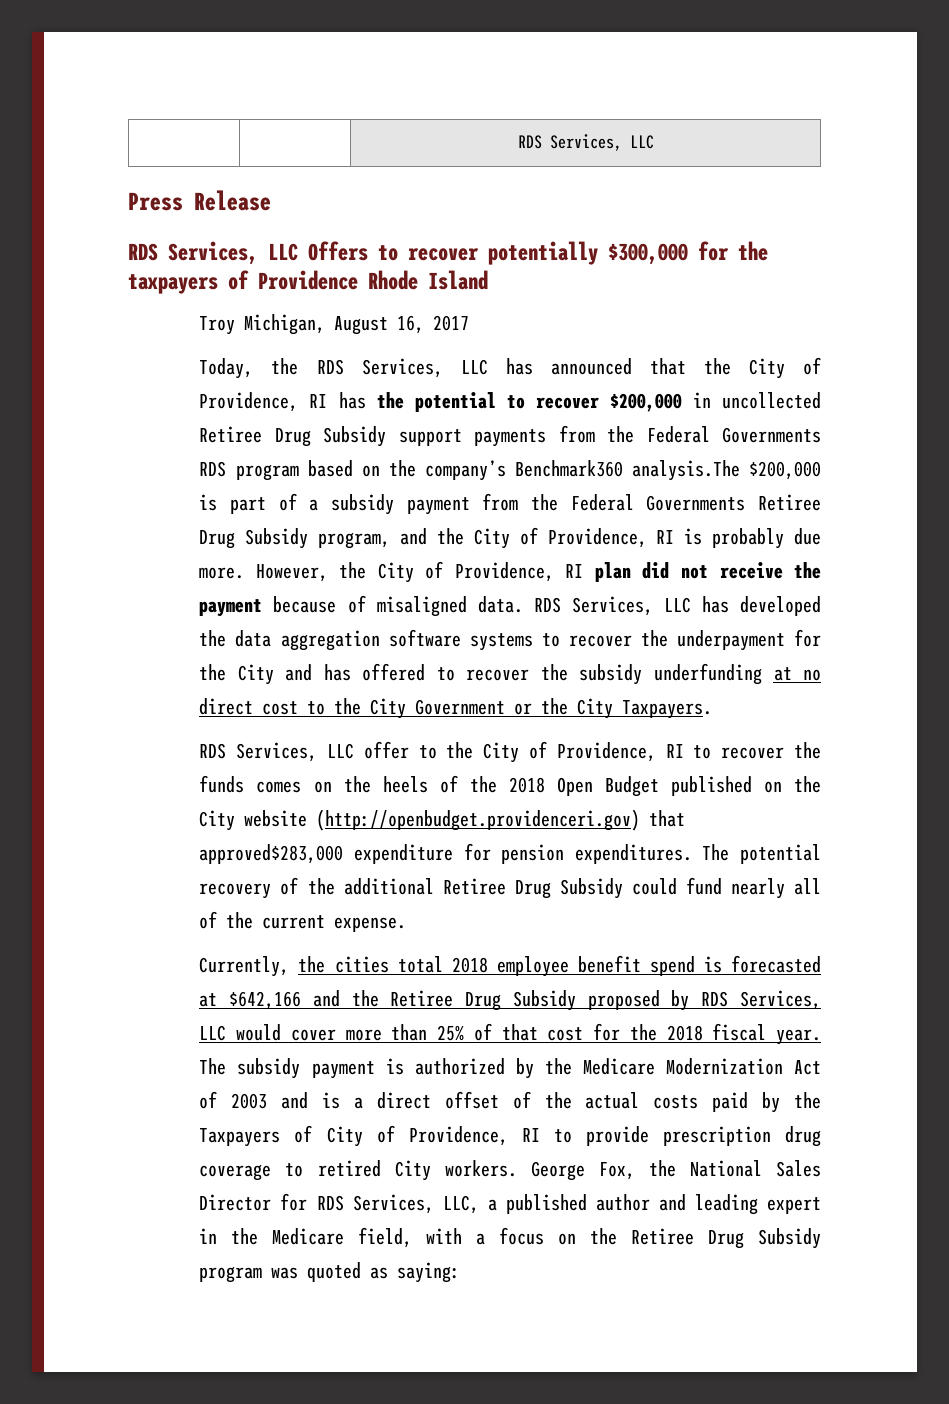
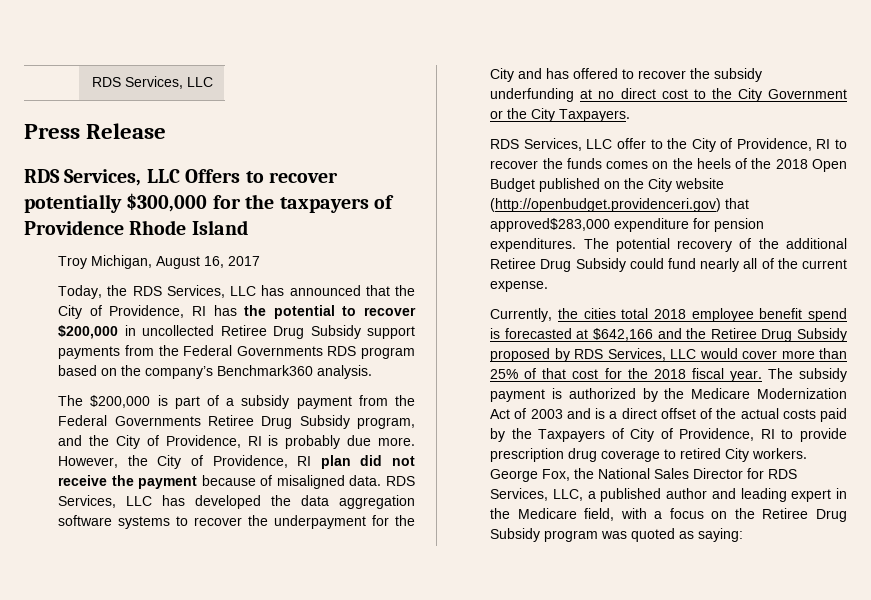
- Today, the RDS Services, LLC has announced that the City of Providence, RI has the potential to recover $200,000 in uncollected Retiree Drug Subsidy support payments from the Federal Governments RDS program based on the company’s Benchmark360 analysis.The $200,000 is part of a subsidy payment from the Federal Governments Retiree Drug Subsidy program, and the City of Providence, RI is probably due more.
+ Today, the RDS Services, LLC has announced that the City of Providence, RI has the potential to recover $200,000 in uncollected Retiree Drug Subsidy support payments from the Federal Governments RDS program based on the company’s Benchmark360 analysis.
+ The $200,000 is part of a subsidy payment from the Federal Governments Retiree Drug Subsidy program, and the City of Providence, RI is probably due more.

